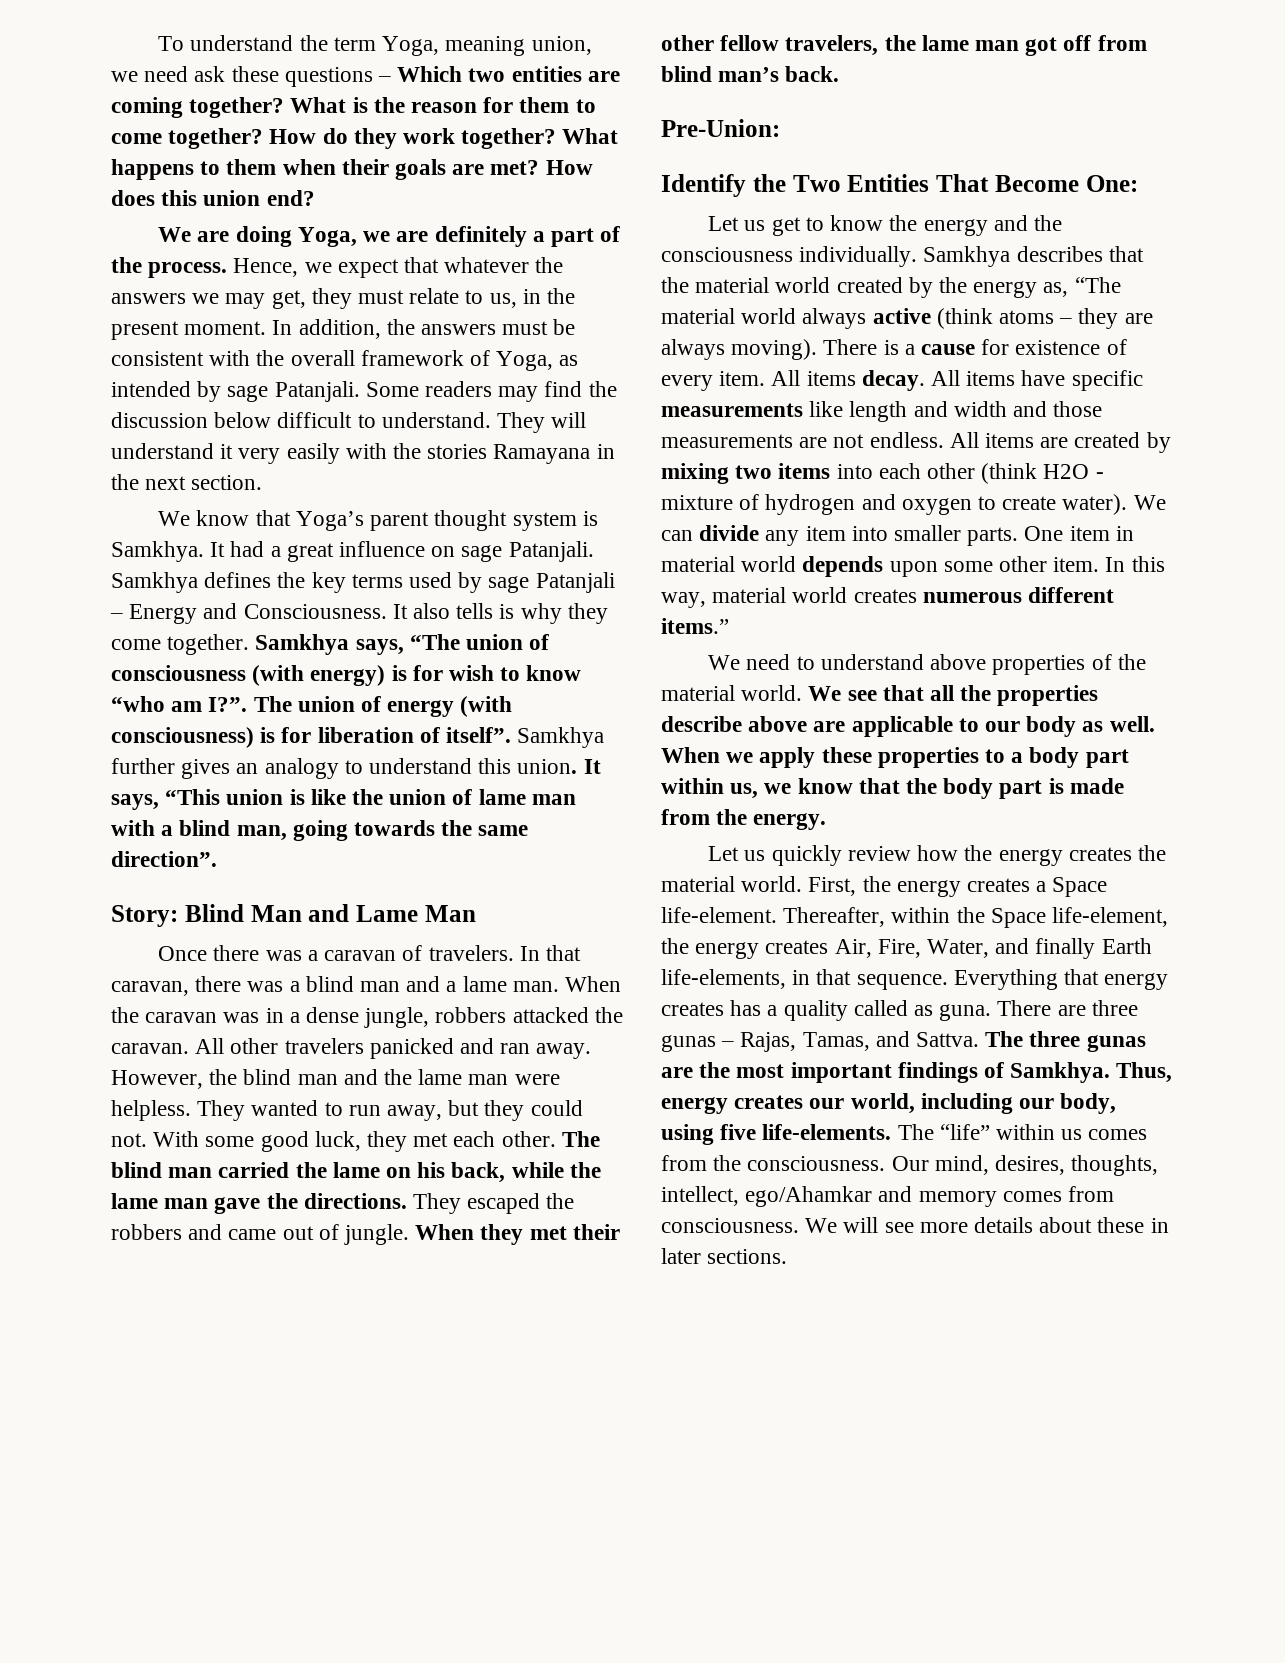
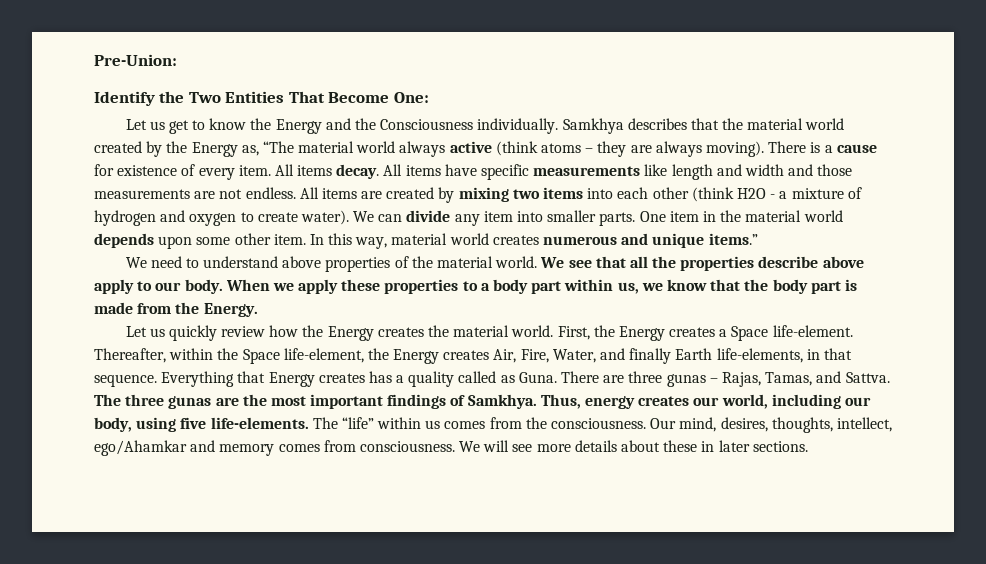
- To understand the term Yoga, meaning union, we need ask these questions – Which two entities are coming together? What is the reason for them to come together? How do they work together? What happens to them when their goals are met? How does this union end?
- We are doing Yoga, we are definitely a part of the process. Hence, we expect that whatever the answers we may get, they must relate to us, in the present moment. In addition, the answers must be consistent with the overall framework of Yoga, as intended by sage Patanjali. Some readers may find the discussion below difficult to understand. They will understand it very easily with the stories Ramayana in the next section.
- We know that Yoga’s parent thought system is Samkhya. It had a great influence on sage Patanjali. Samkhya defines the key terms used by sage Patanjali – Energy and Consciousness. It also tells is why they come together. Samkhya says, “The union of consciousness (with energy) is for wish to know “who am I?”. The union of energy (with consciousness) is for liberation of itself”. Samkhya further gives an analogy to understand this union. It says, “This union is like the union of lame man with a blind man, going towards the same direction”.
- Story: Blind Man and Lame Man
- Once there was a caravan of travelers. In that caravan, there was a blind man and a lame man. When the caravan was in a dense jungle, robbers attacked the caravan. All other travelers panicked and ran away. However, the blind man and the lame man were helpless. They wanted to run away, but they could not. With some good luck, they met each other. The blind man carried the lame on his back, while the lame man gave the directions. They escaped the robbers and came out of jungle. When they met their other fellow travelers, the lame man got off from blind man’s back.
- Let us get to know the energy and the consciousness individually.
+ Let us get to know the Energy and the Consciousness individually.
- Samkhya describes that the material world created by the energy as, “The material world always active (think atoms – they are always moving).
+ Samkhya describes that the material world created by the Energy as, “The material world always active (think atoms – they are always moving).
- All items are created by mixing two items into each other (think H2O - mixture of hydrogen and oxygen to create water).
+ All items are created by mixing two items into each other (think H2O - a mixture of hydrogen and oxygen to create water).
- One item in material world depends upon some other item.
+ One item in the material world depends upon some other item.
- In this way, material world creates numerous different items.”
+ In this way, material world creates numerous and unique items.”
- We see that all the properties describe above are applicable to our body as well.
+ We see that all the properties describe above apply to our body.
- When we apply these properties to a body part within us, we know that the body part is made from the energy.
+ When we apply these properties to a body part within us, we know that the body part is made from the Energy.
- Let us quickly review how the energy creates the material world.
+ Let us quickly review how the Energy creates the material world.
- First, the energy creates a Space life-element.
+ First, the Energy creates a Space life-element.
- Thereafter, within the Space life-element, the energy creates Air, Fire, Water, and finally Earth life-elements, in that sequence.
+ Thereafter, within the Space life-element, the Energy creates Air, Fire, Water, and finally Earth life-elements, in that sequence.
- Everything that energy creates has a quality called as guna.
+ Everything that Energy creates has a quality called as Guna.

